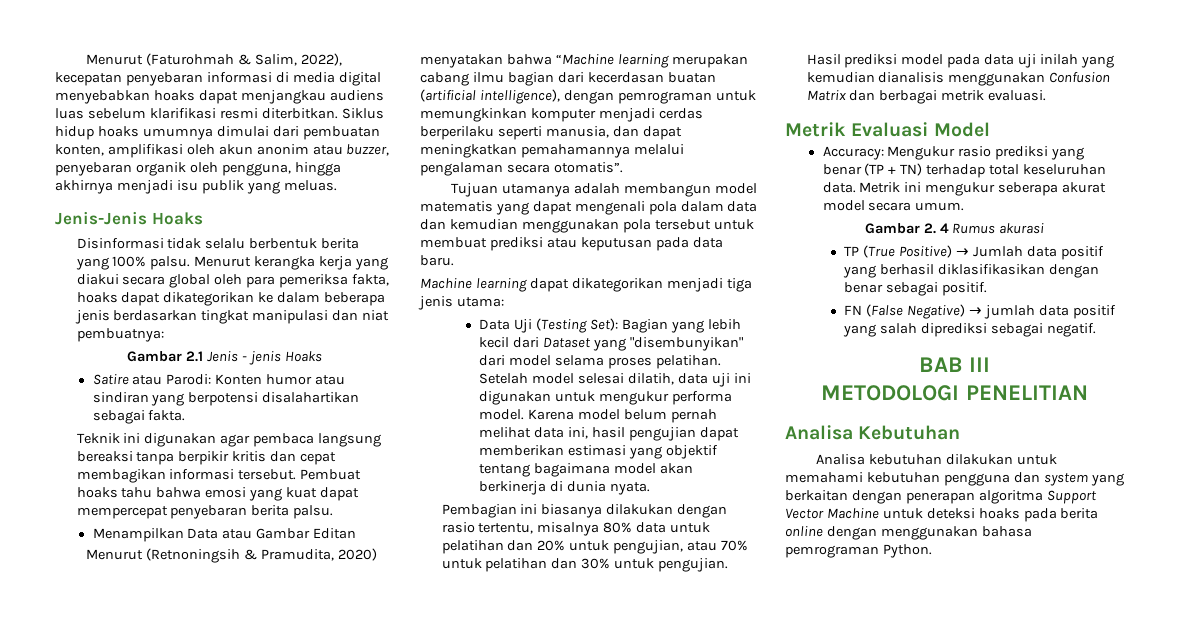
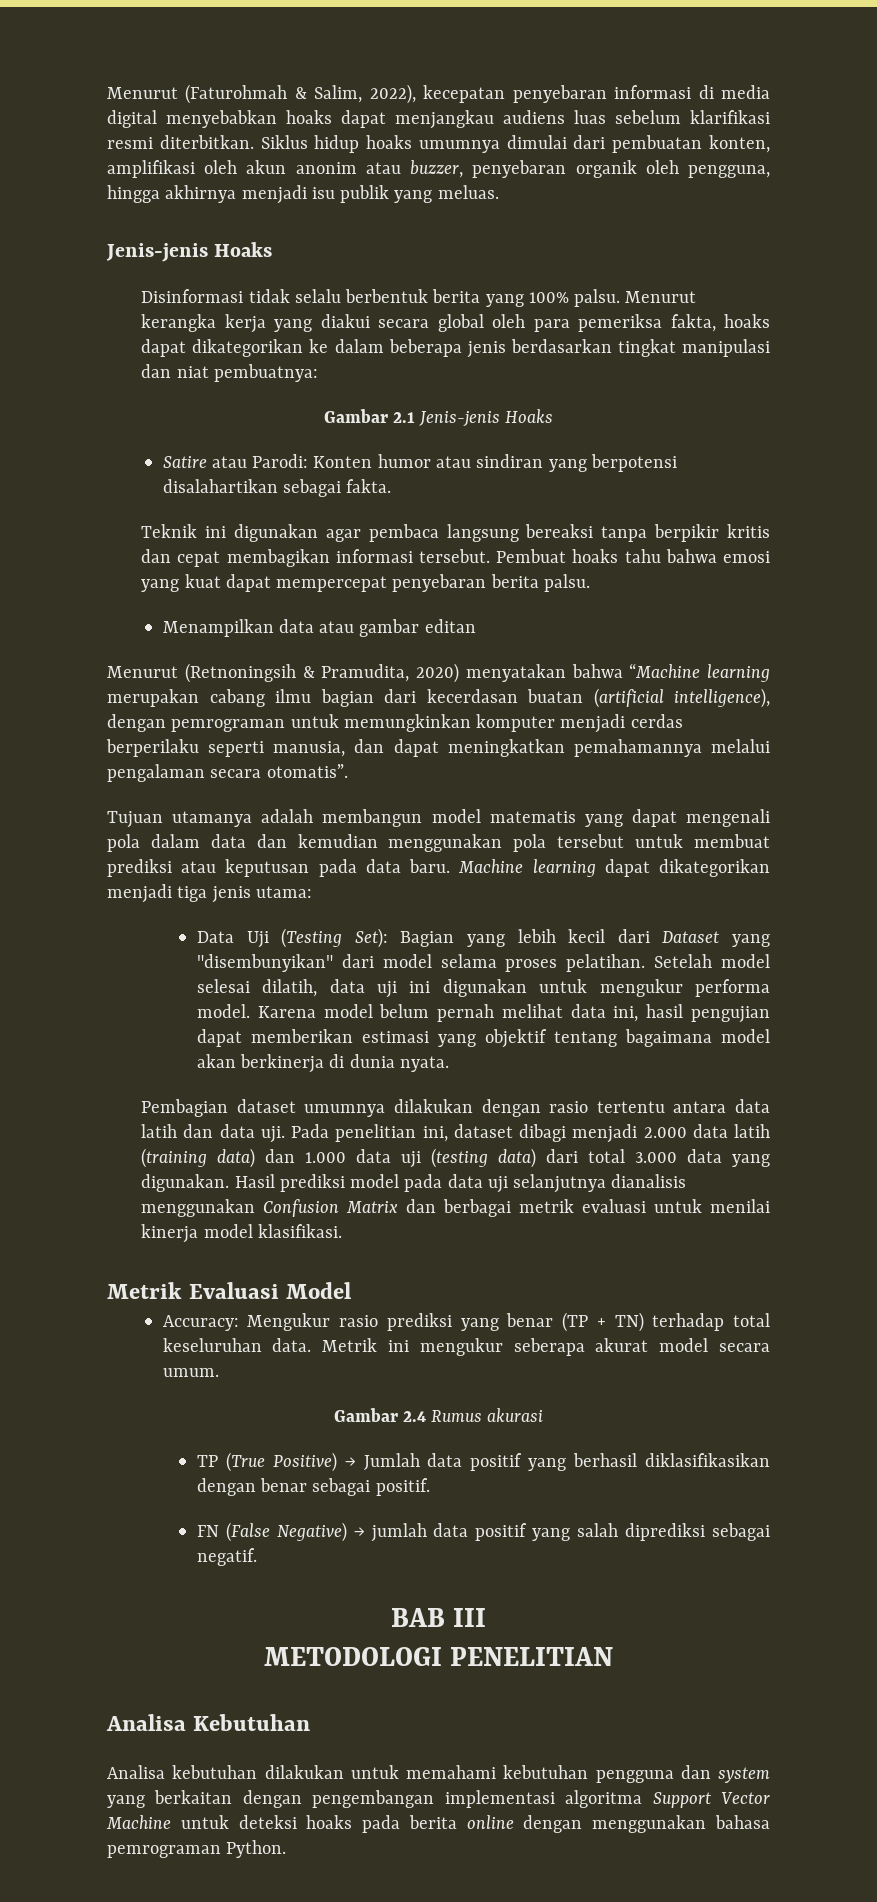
  Siklus hidup hoaks umumnya dimulai dari pembuatan konten, amplifikasi oleh akun anonim atau buzzer, penyebaran organik oleh pengguna, hingga akhirnya menjadi isu publik yang meluas.
- Jenis-Jenis Hoaks
+ Jenis-jenis Hoaks
- Gambar 2.1 Jenis - jenis Hoaks
+ Gambar 2.1 Jenis-jenis Hoaks
- Menampilkan Data atau Gambar Editan
+ Menampilkan data atau gambar editan
- Tujuan utamanya adalah membangun model matematis yang dapat mengenali pola dalam data dan kemudian menggunakan pola tersebut untuk membuat prediksi atau keputusan pada data baru.
- Machine learning dapat dikategorikan menjadi tiga jenis utama:
+ Tujuan utamanya adalah membangun model matematis yang dapat mengenali pola dalam data dan kemudian menggunakan pola tersebut untuk membuat prediksi atau keputusan pada data baru. Machine learning dapat dikategorikan menjadi tiga jenis utama:
- Pembagian ini biasanya dilakukan dengan rasio tertentu, misalnya 80% data untuk pelatihan dan 20% untuk pengujian, atau 70% untuk pelatihan dan 30% untuk pengujian.
+ Pembagian dataset umumnya dilakukan dengan rasio tertentu antara data latih dan data uji. Pada penelitian ini, dataset dibagi menjadi 2.000 data latih (training data) dan 1.000 data uji (testing data) dari total 3.000 data yang digunakan.
- Hasil prediksi model pada data uji inilah yang kemudian dianalisis menggunakan Confusion Matrix dan berbagai metrik evaluasi.
+ Hasil prediksi model pada data uji selanjutnya dianalisis menggunakan Confusion Matrix dan berbagai metrik evaluasi untuk menilai kinerja model klasifikasi.
- Gambar 2. 4 Rumus akurasi
+ Gambar 2.4 Rumus akurasi
- Analisa kebutuhan dilakukan untuk memahami kebutuhan pengguna dan system yang berkaitan dengan penerapan algoritma Support Vector Machine untuk deteksi hoaks pada berita online dengan menggunakan bahasa pemrograman Python.
+ Analisa kebutuhan dilakukan untuk memahami kebutuhan pengguna dan system yang berkaitan dengan pengembangan implementasi algoritma Support Vector Machine untuk deteksi hoaks pada berita online dengan menggunakan bahasa pemrograman Python.

